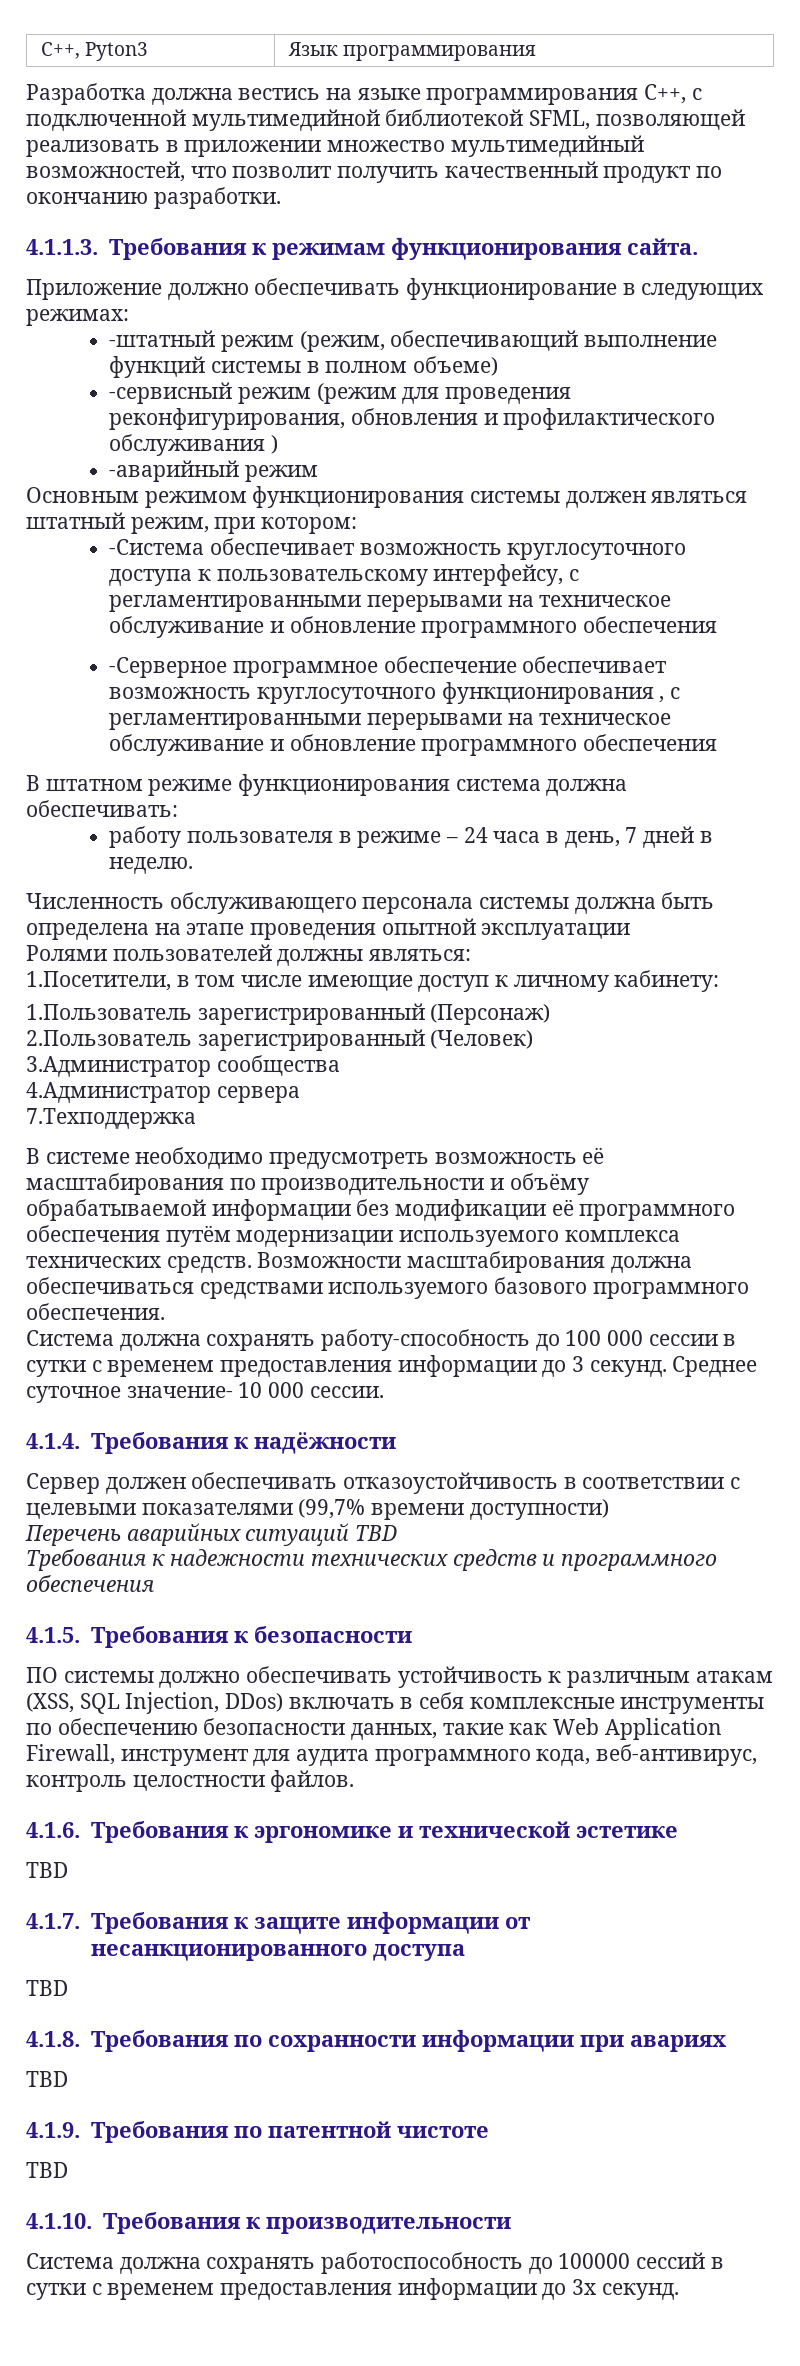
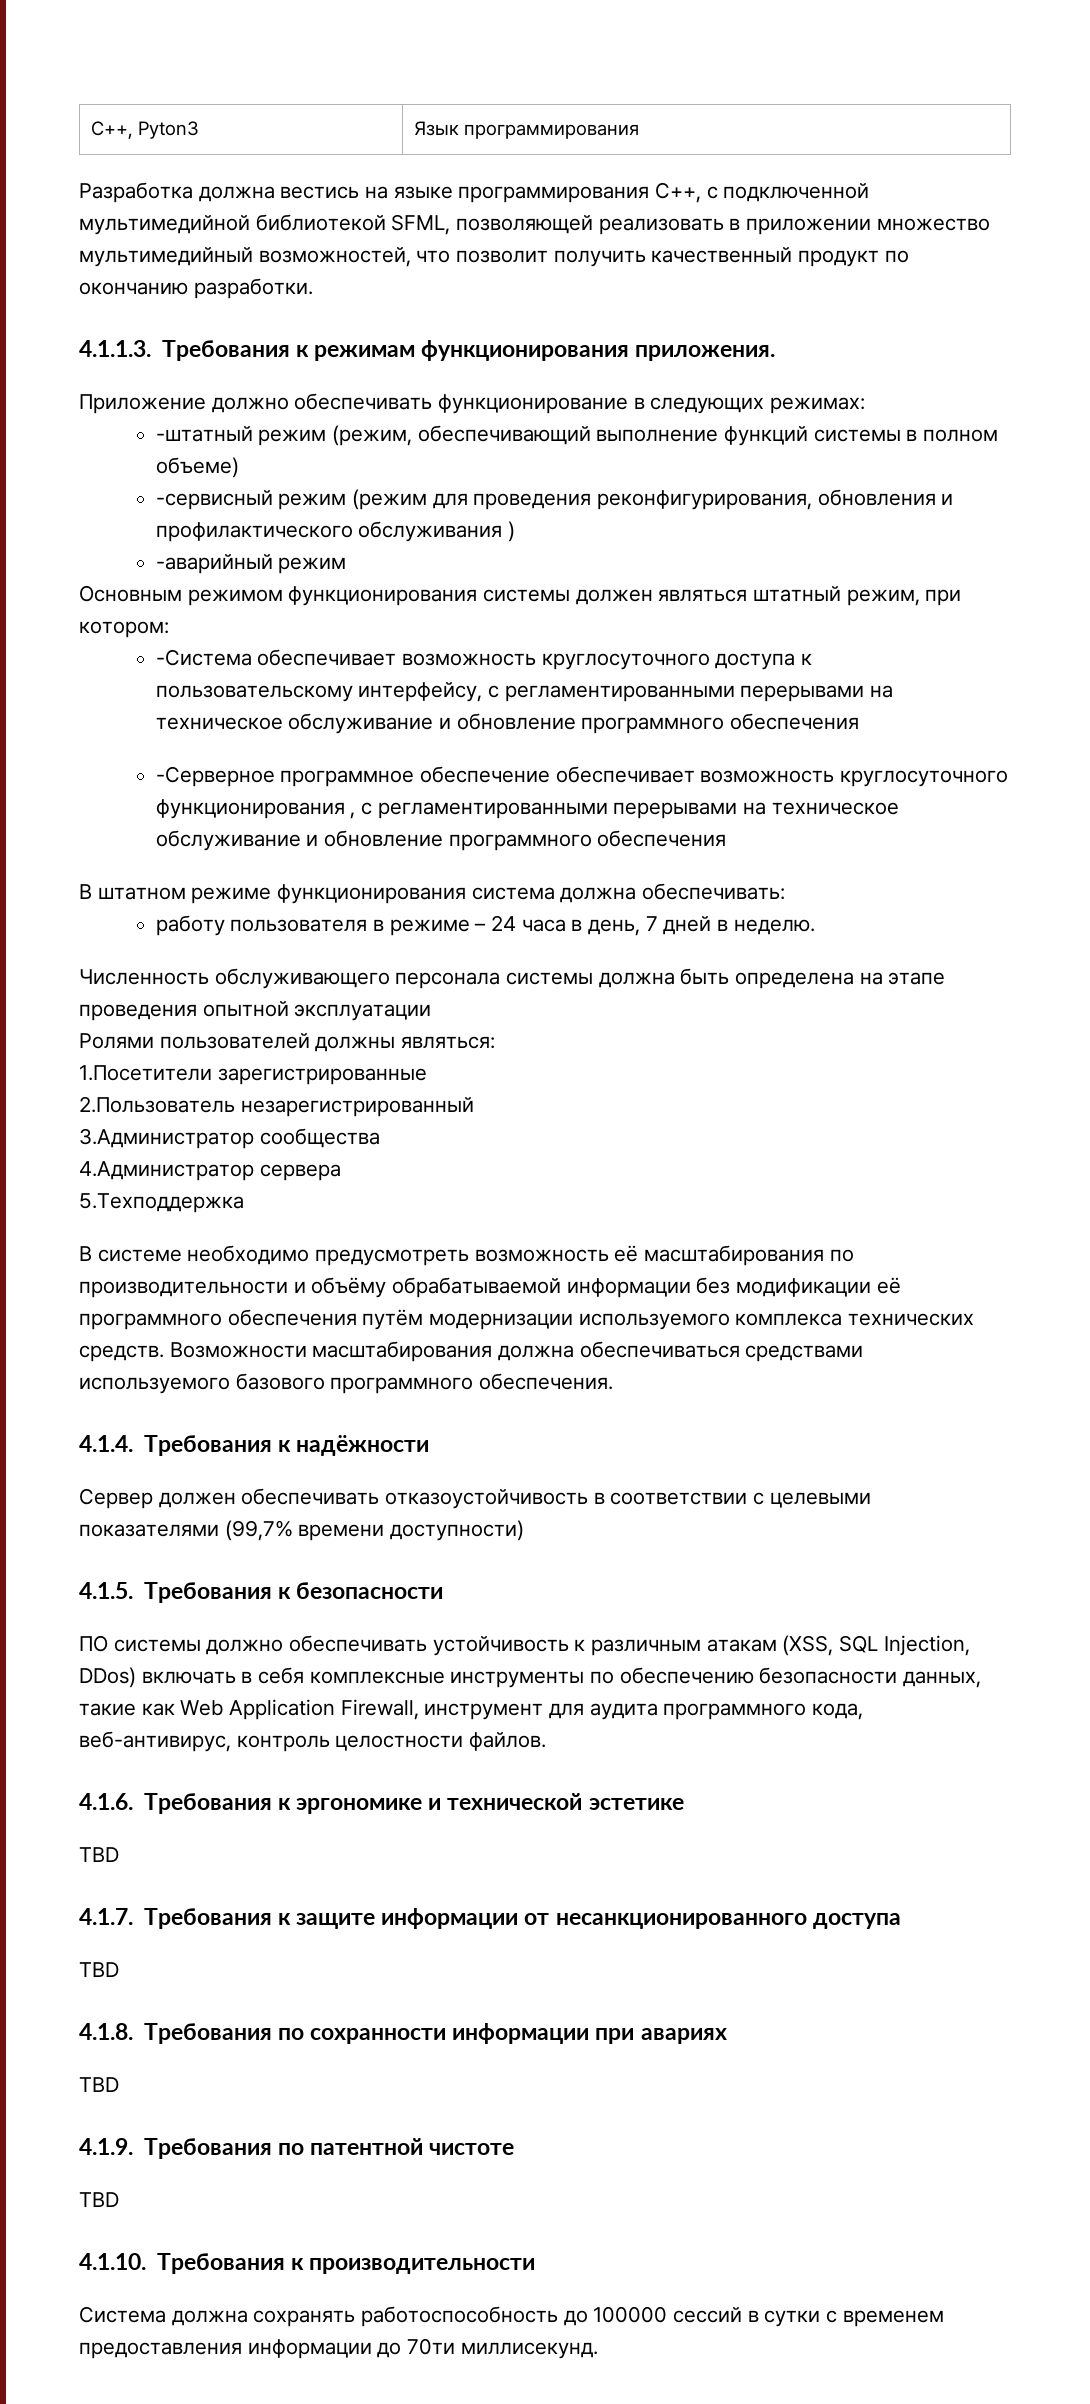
- 4.1.1.3. Требования к режимам функционирования сайта.
+ 4.1.1.3. Требования к режимам функционирования приложения.
- 1.Посетители, в том числе имеющие доступ к личному кабинету:
- 1.Пользователь зарегистрированный (Персонаж)
+ 1.Посетители зарегистрированные
- 2.Пользователь зарегистрированный (Человек)
+ 2.Пользователь незарегистрированный
- 7.Техподдержка
+ 5.Техподдержка
- Система должна сохранять работу-способность до 100 000 сессии в сутки с временем предоставления информации до 3 секунд. Среднее суточное значение- 10 000 сессии.
- Перечень аварийных ситуаций TBD
- Требования к надежности технических средств и программного обеспечения
- Система должна сохранять работоспособность до 100000 сессий в сутки с временем предоставления информации до 3х секунд.
+ Система должна сохранять работоспособность до 100000 сессий в сутки с временем предоставления информации до 70ти миллисекунд.

